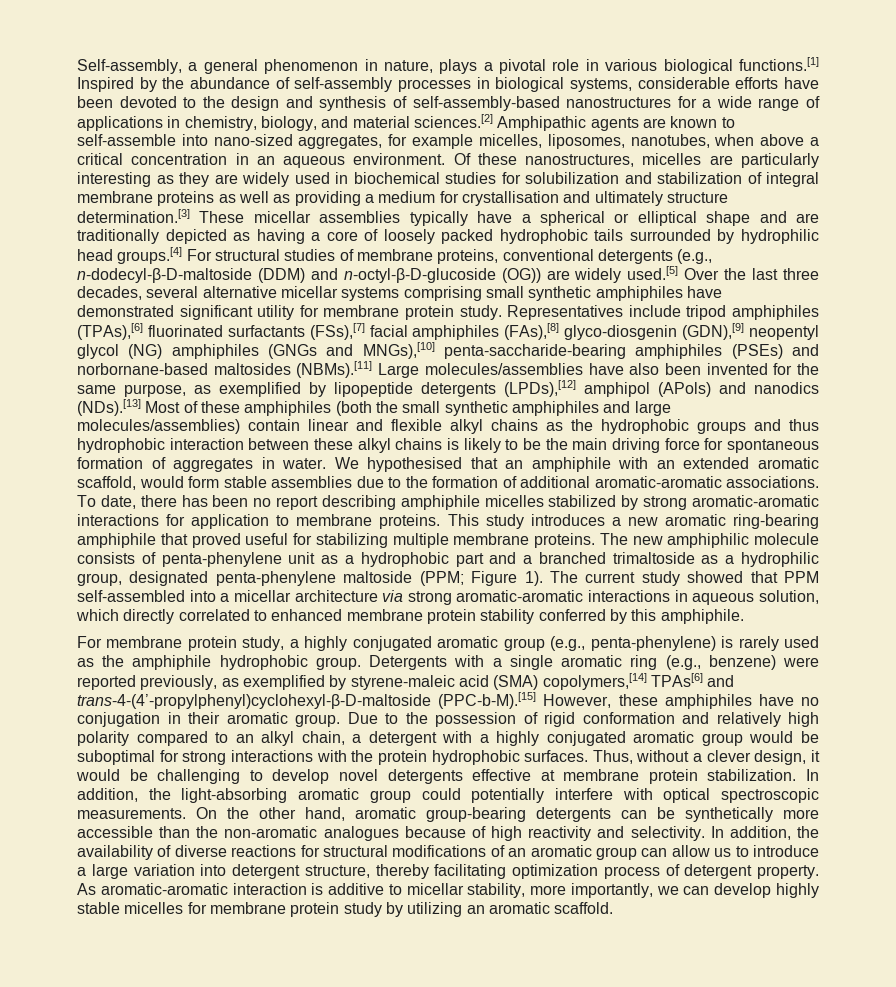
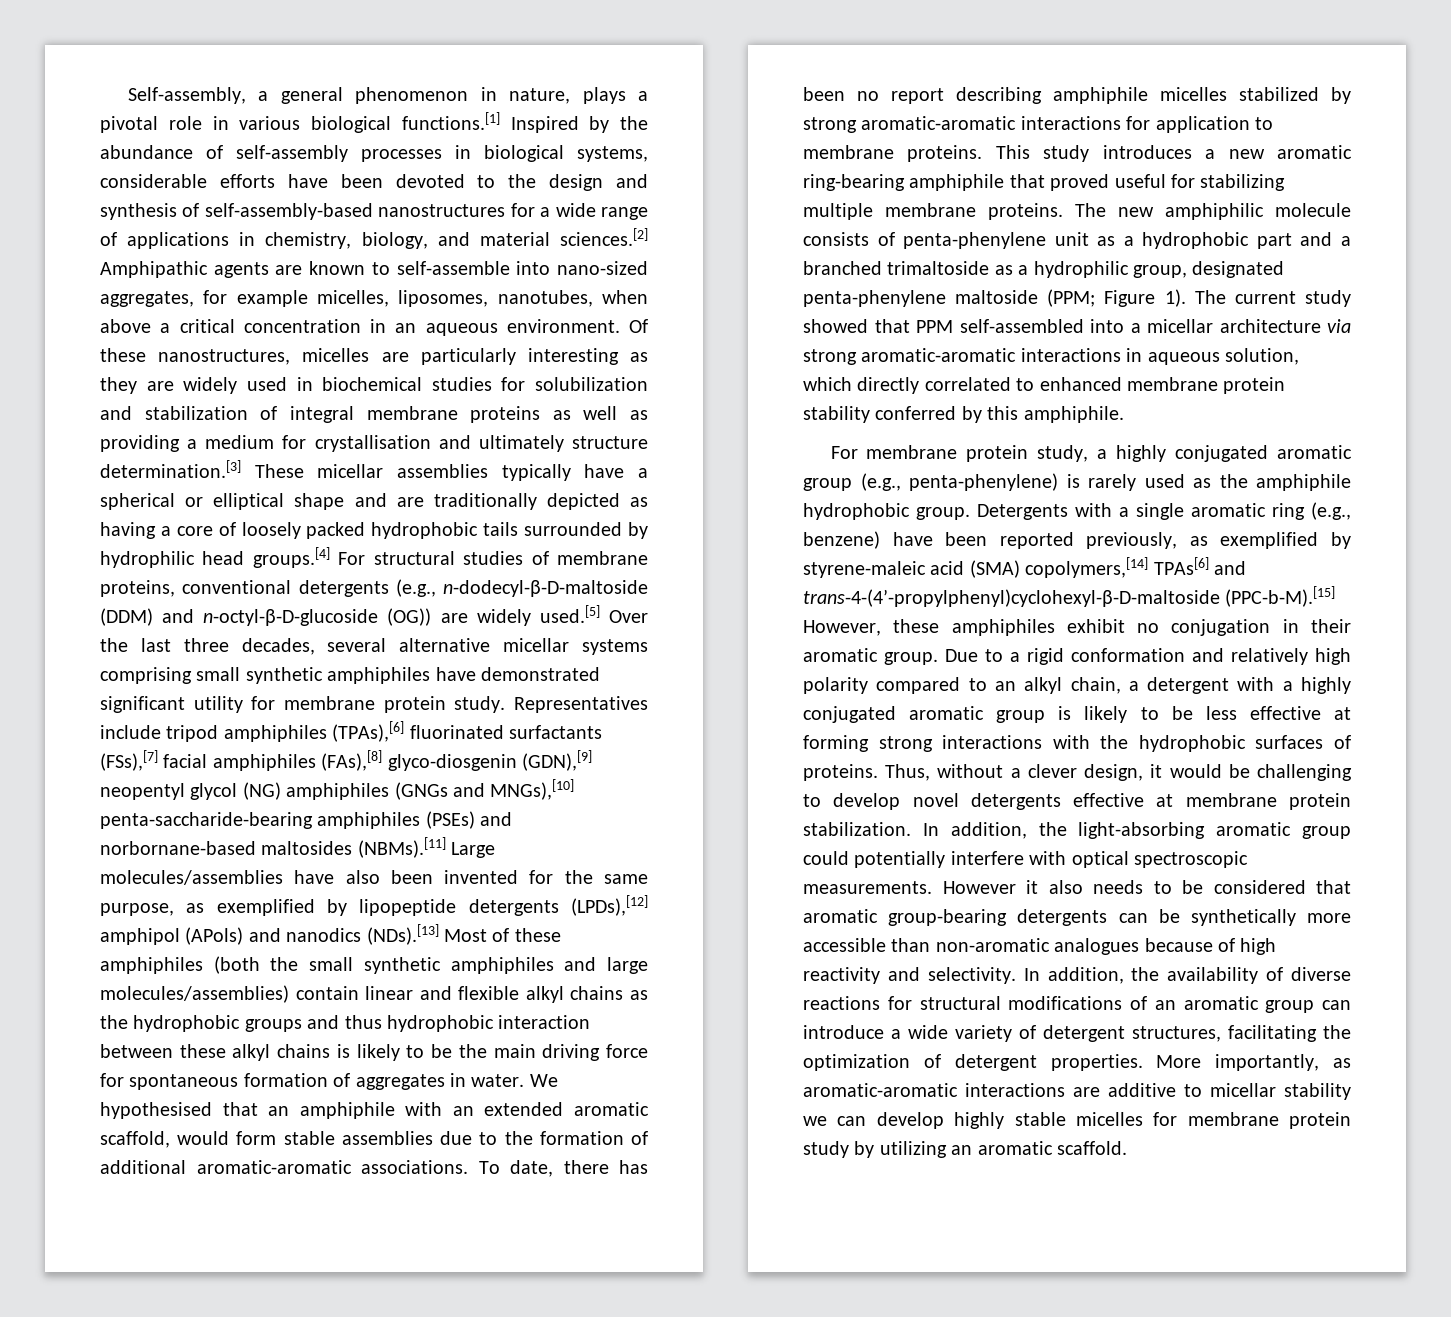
- Detergents with a single aromatic ring (e.g., benzene) were reported previously, as exemplified by styrene-maleic acid (SMA) copolymers,[14] TPAs[6] and trans-4-(4’-propylphenyl)cyclohexyl-β-D-maltoside (PPC-b-M).[15] However, these amphiphiles have no conjugation in their aromatic group.
+ Detergents with a single aromatic ring (e.g., benzene) have been reported previously, as exemplified by styrene-maleic acid (SMA) copolymers,[14] TPAs[6] and trans-4-(4’-propylphenyl)cyclohexyl-β-D-maltoside (PPC-b-M).[15] However, these amphiphiles exhibit no conjugation in their aromatic group.
- Due to the possession of rigid conformation and relatively high polarity compared to an alkyl chain, a detergent with a highly conjugated aromatic group would be suboptimal for strong interactions with the protein hydrophobic surfaces.
+ Due to a rigid conformation and relatively high polarity compared to an alkyl chain, a detergent with a highly conjugated aromatic group is likely to be less effective at forming strong interactions with the hydrophobic surfaces of proteins.
- On the other hand, aromatic group-bearing detergents can be synthetically more accessible than the non-aromatic analogues because of high reactivity and selectivity.
+ However it also needs to be considered that aromatic group-bearing detergents can be synthetically more accessible than non-aromatic analogues because of high reactivity and selectivity.
- In addition, the availability of diverse reactions for structural modifications of an aromatic group can allow us to introduce a large variation into detergent structure, thereby facilitating optimization process of detergent property. As aromatic-aromatic interaction is additive to micellar stability, more importantly, we can develop highly stable micelles for membrane protein study by utilizing an aromatic scaffold.
+ In addition, the availability of diverse reactions for structural modifications of an aromatic group can introduce a wide variety of detergent structures, facilitating the optimization of detergent properties. More importantly, as aromatic-aromatic interactions are additive to micellar stability we can develop highly stable micelles for membrane protein study by utilizing an aromatic scaffold.

